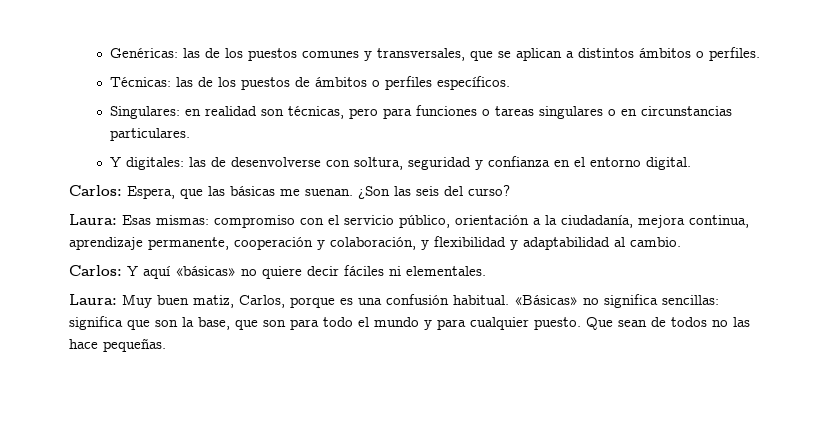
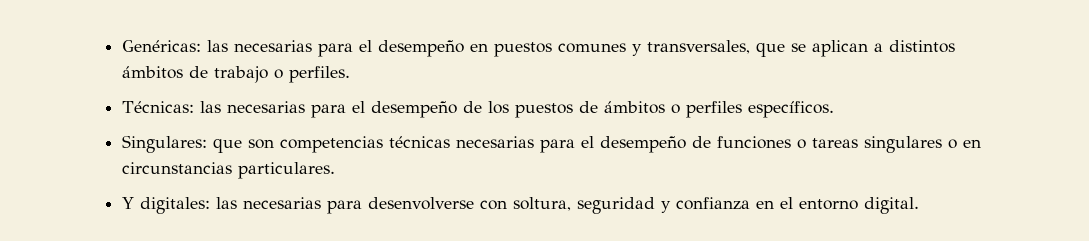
- Genéricas: las de los puestos comunes y transversales, que se aplican a distintos ámbitos o perfiles.
+ Genéricas: las necesarias para el desempeño en puestos comunes y transversales, que se aplican a distintos ámbitos de trabajo o perfiles.
- Técnicas: las de los puestos de ámbitos o perfiles específicos.
+ Técnicas: las necesarias para el desempeño de los puestos de ámbitos o perfiles específicos.
- Singulares: en realidad son técnicas, pero para funciones o tareas singulares o en circunstancias particulares.
+ Singulares: que son competencias técnicas necesarias para el desempeño de funciones o tareas singulares o en circunstancias particulares.
- Y digitales: las de desenvolverse con soltura, seguridad y confianza en el entorno digital.
+ Y digitales: las necesarias para desenvolverse con soltura, seguridad y confianza en el entorno digital.
- Carlos: Espera, que las básicas me suenan. ¿Son las seis del curso?
- Laura: Esas mismas: compromiso con el servicio público, orientación a la ciudadanía, mejora continua, aprendizaje permanente, cooperación y colaboración, y flexibilidad y adaptabilidad al cambio.
- Carlos: Y aquí «básicas» no quiere decir fáciles ni elementales.
- Laura: Muy buen matiz, Carlos, porque es una confusión habitual. «Básicas» no significa sencillas: significa que son la base, que son para todo el mundo y para cualquier puesto. Que sean de todos no las hace pequeñas.

